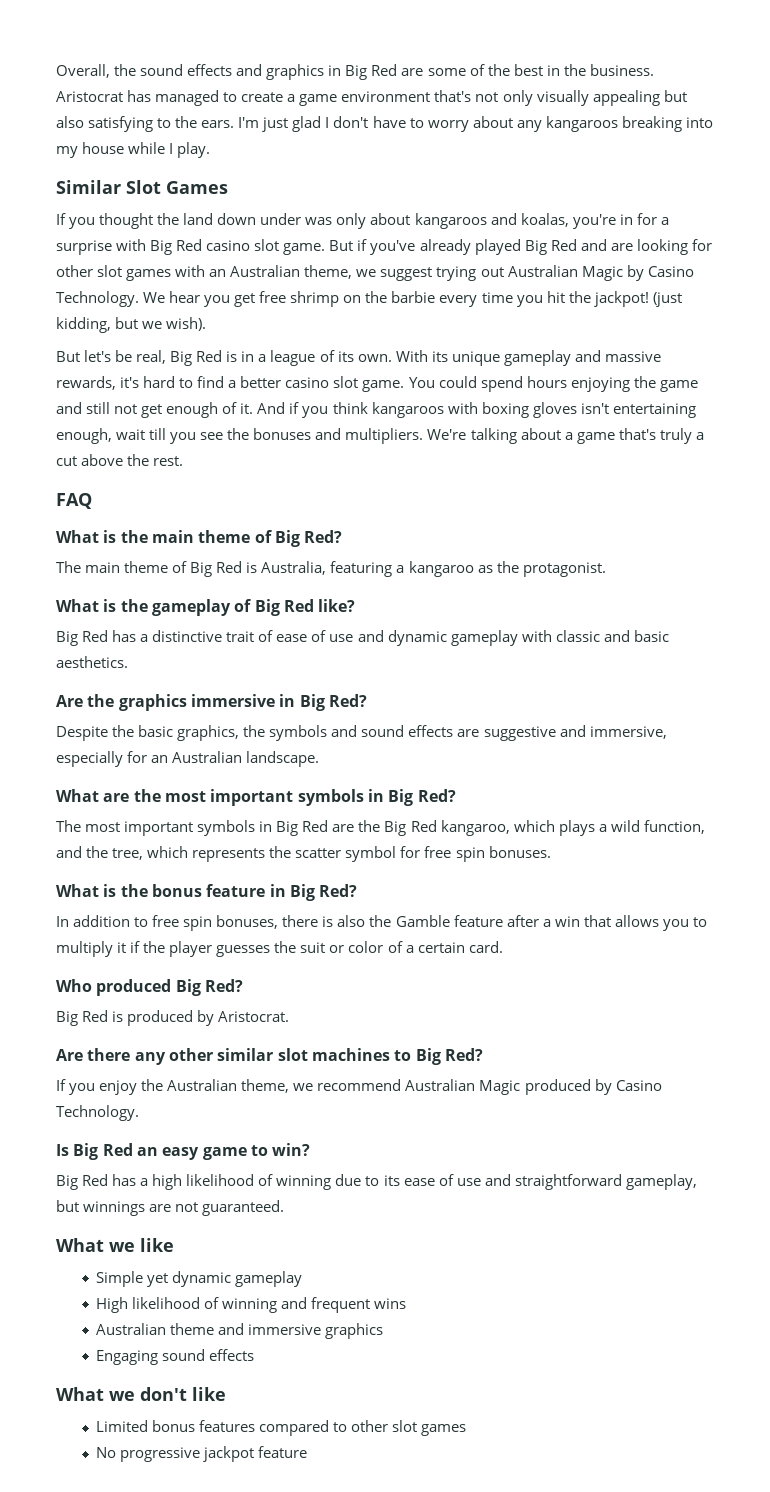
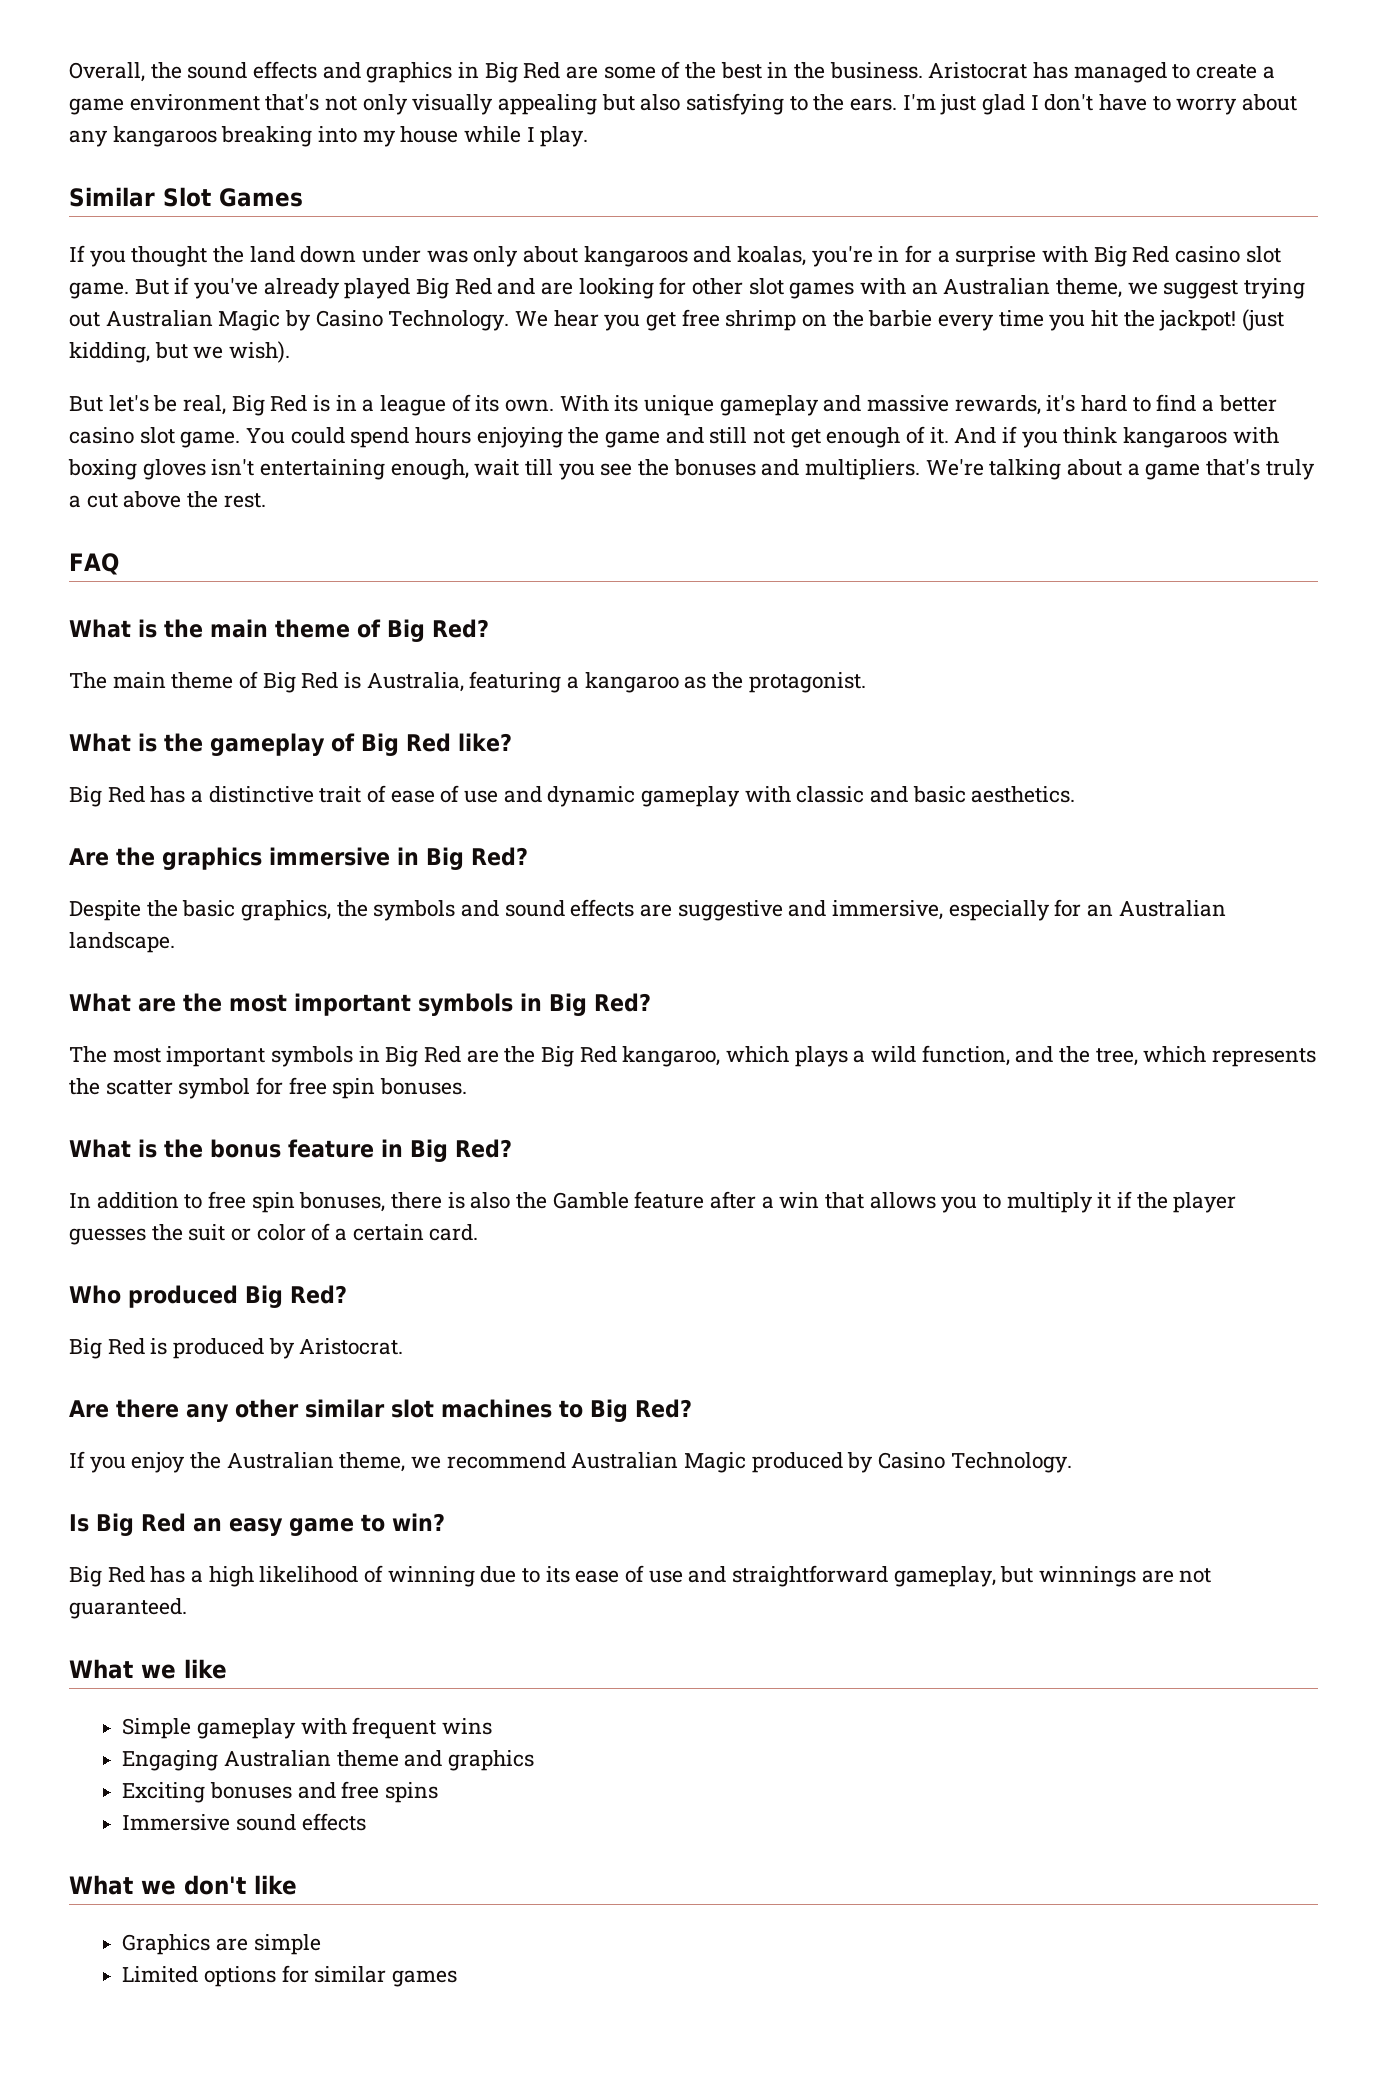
- Simple yet dynamic gameplay
- High likelihood of winning and frequent wins
+ Simple gameplay with frequent wins
- Australian theme and immersive graphics
+ Engaging Australian theme and graphics
- Engaging sound effects
+ Exciting bonuses and free spins
+ Immersive sound effects
- Limited bonus features compared to other slot games
- No progressive jackpot feature
+ Graphics are simple
+ Limited options for similar games

